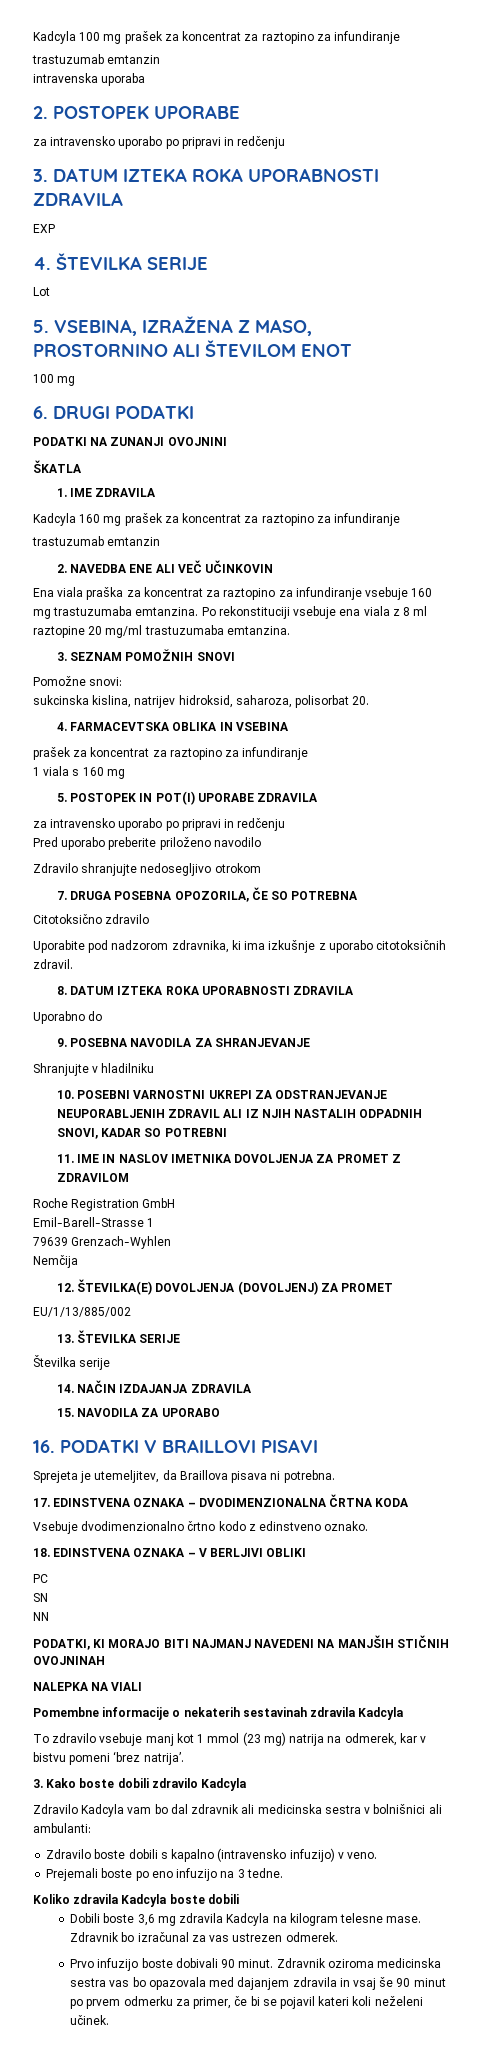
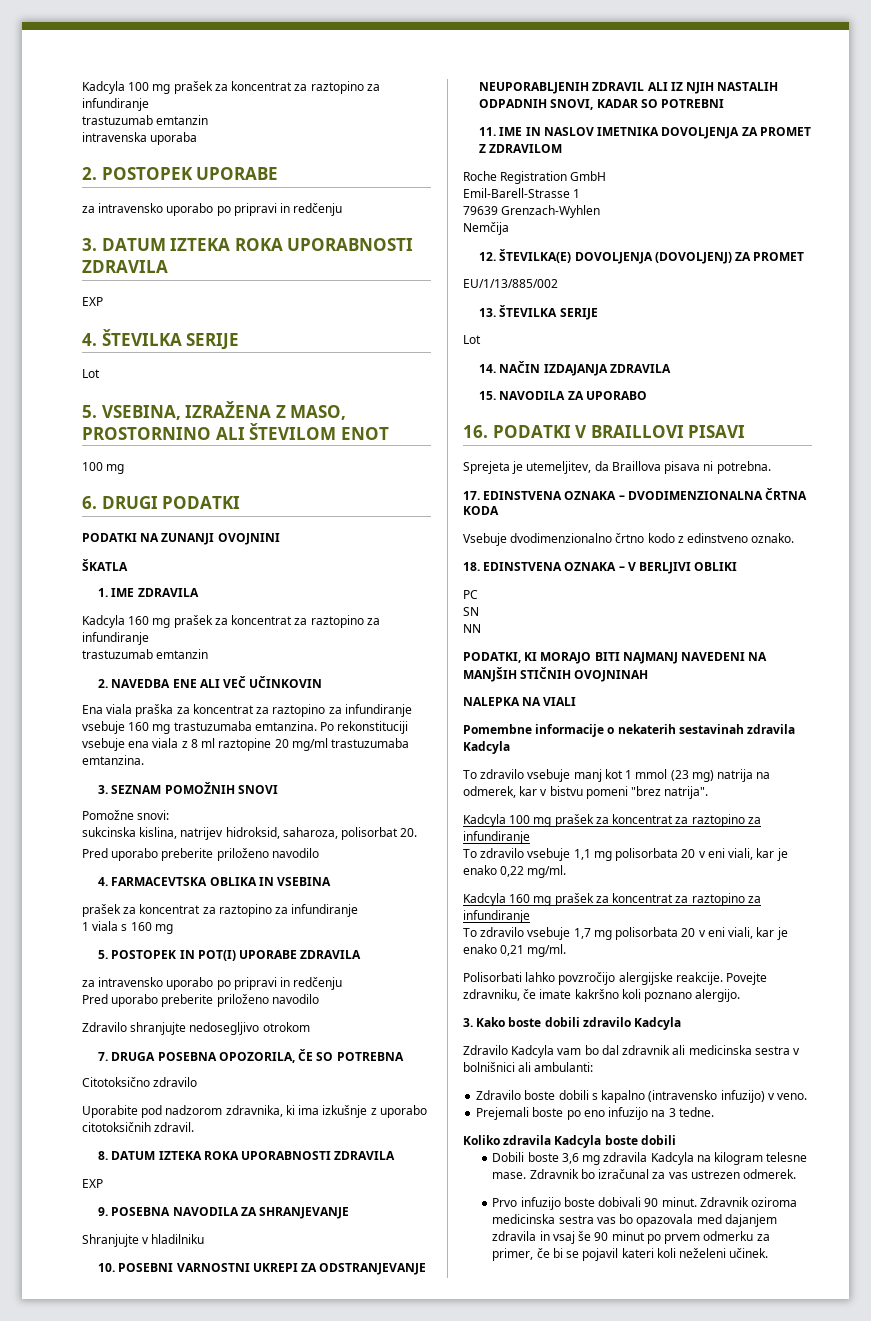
  sukcinska kislina, natrijev hidroksid, saharoza, polisorbat 20.
+ Pred uporabo preberite priloženo navodilo
  8. DATUM IZTEKA ROKA UPORABNOSTI ZDRAVILA
- Uporabno do
+ EXP
  13. ŠTEVILKA SERIJE
- Številka serije
+ Lot
- To zdravilo vsebuje manj kot 1 mmol (23 mg) natrija na odmerek, kar v bistvu pomeni ‘brez natrija’.
+ To zdravilo vsebuje manj kot 1 mmol (23 mg) natrija na odmerek, kar v bistvu pomeni "brez natrija".
+ Kadcyla 100 mg prašek za koncentrat za raztopino za infundiranje
+ To zdravilo vsebuje 1,1 mg polisorbata 20 v eni viali, kar je enako 0,22 mg/ml.
+ Kadcyla 160 mg prašek za koncentrat za raztopino za infundiranje
+ To zdravilo vsebuje 1,7 mg polisorbata 20 v eni viali, kar je enako 0,21 mg/ml.
+ Polisorbati lahko povzročijo alergijske reakcije. Povejte zdravniku, če imate kakršno koli poznano alergijo.

